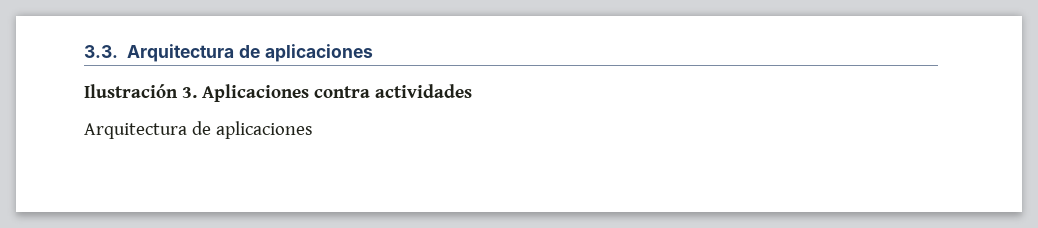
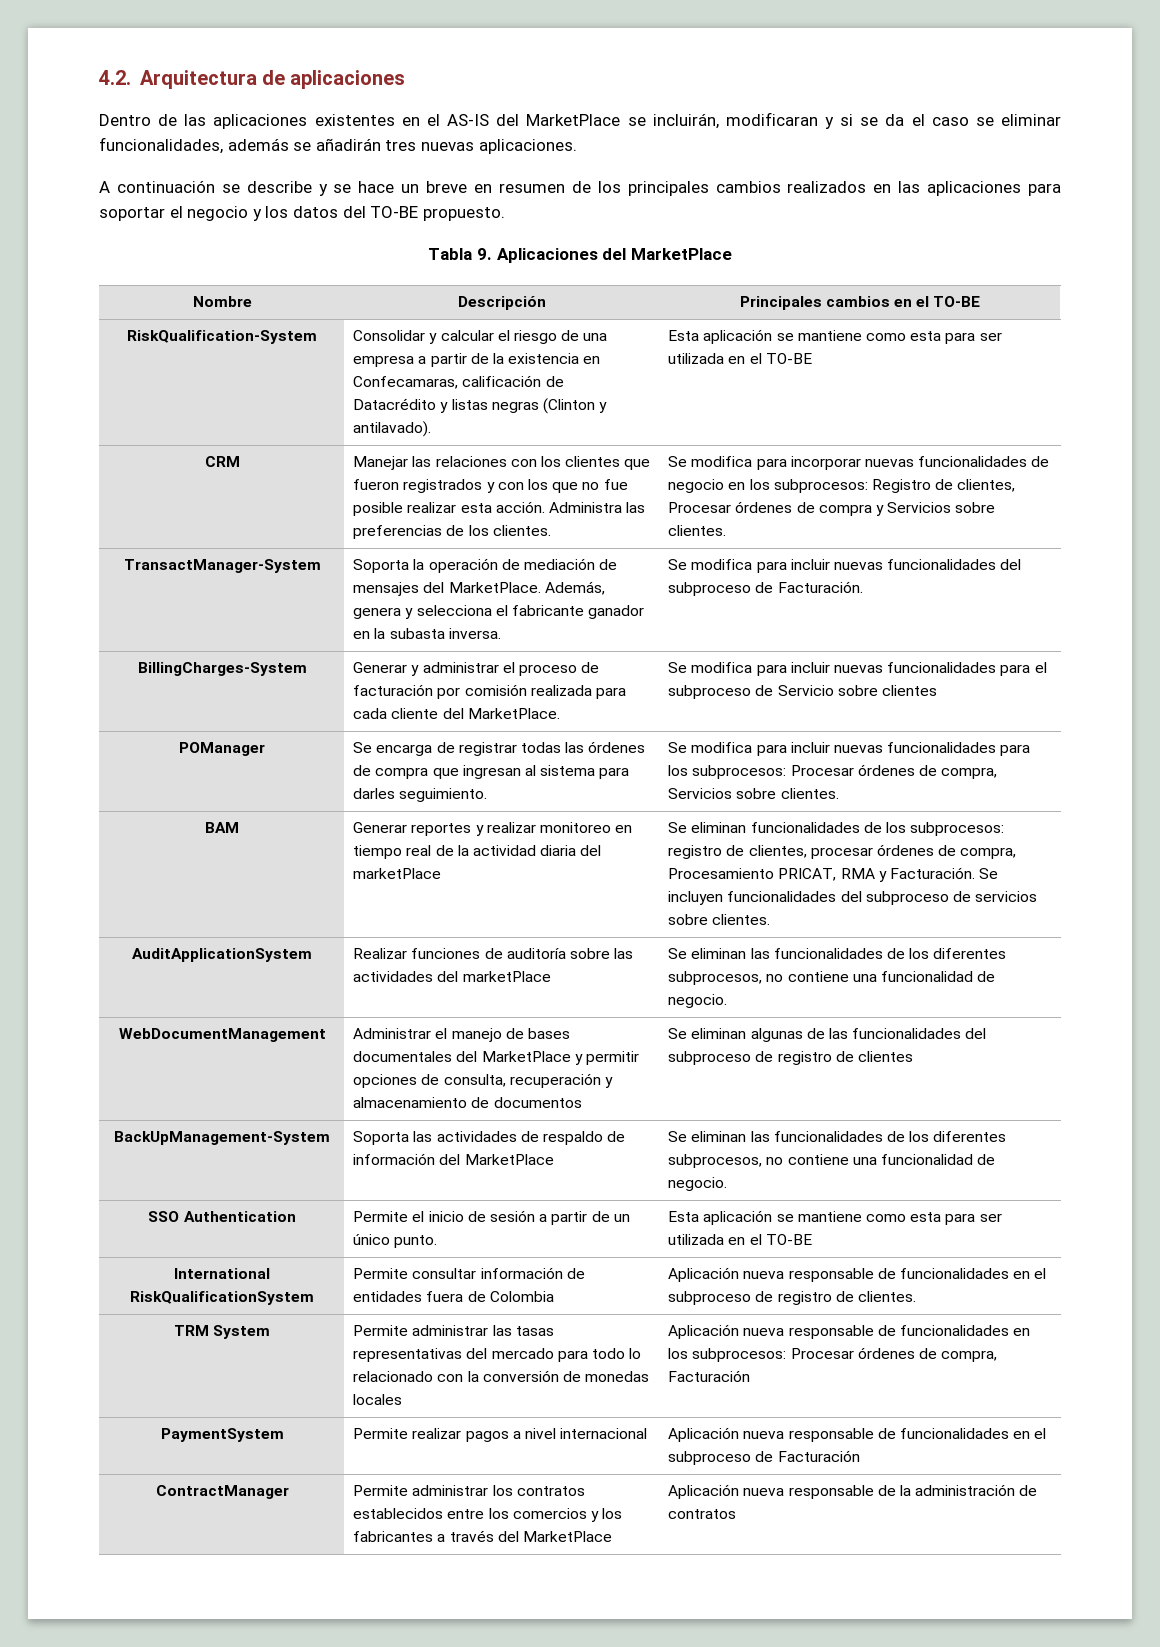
- 3.3. Arquitectura de aplicaciones
+ 4.2. Arquitectura de aplicaciones
- Ilustración 3. Aplicaciones contra actividades
- Arquitectura de aplicaciones
+ Dentro de las aplicaciones existentes en el AS-IS del MarketPlace se incluirán, modificaran y si se da el caso se eliminar funcionalidades, además se añadirán tres nuevas aplicaciones.
+ A continuación se describe y se hace un breve en resumen de los principales cambios realizados en las aplicaciones para soportar el negocio y los datos del TO-BE propuesto.
+ Tabla 9. Aplicaciones del MarketPlace
+ Nombre | Descripción | Principales cambios en el TO-BE
+ RiskQualification-System | Consolidar y calcular el riesgo de una empresa a partir de la existencia en Confecamaras, calificación de Datacrédito y listas negras (Clinton y antilavado). | Esta aplicación se mantiene como esta para ser utilizada en el TO-BE
+ CRM | Manejar las relaciones con los clientes que fueron registrados y con los que no fue posible realizar esta acción. Administra las preferencias de los clientes. | Se modifica para incorporar nuevas funcionalidades de negocio en los subprocesos: Registro de clientes, Procesar órdenes de compra y Servicios sobre clientes.
+ TransactManager-System | Soporta la operación de mediación de mensajes del MarketPlace. Además, genera y selecciona el fabricante ganador en la subasta inversa. | Se modifica para incluir nuevas funcionalidades del subproceso de Facturación.
+ BillingCharges-System | Generar y administrar el proceso de facturación por comisión realizada para cada cliente del MarketPlace. | Se modifica para incluir nuevas funcionalidades para el subproceso de Servicio sobre clientes
+ POManager | Se encarga de registrar todas las órdenes de compra que ingresan al sistema para darles seguimiento. | Se modifica para incluir nuevas funcionalidades para los subprocesos: Procesar órdenes de compra, Servicios sobre clientes.
+ BAM | Generar reportes y realizar monitoreo en tiempo real de la actividad diaria del marketPlace | Se eliminan funcionalidades de los subprocesos: registro de clientes, procesar órdenes de compra, Procesamiento PRICAT, RMA y Facturación. Se incluyen funcionalidades del subproceso de servicios sobre clientes.
+ AuditApplicationSystem | Realizar funciones de auditoría sobre las actividades del marketPlace | Se eliminan las funcionalidades de los diferentes subprocesos, no contiene una funcionalidad de negocio.
+ WebDocumentManagement | Administrar el manejo de bases documentales del MarketPlace y permitir opciones de consulta, recuperación y almacenamiento de documentos | Se eliminan algunas de las funcionalidades del subproceso de registro de clientes
+ BackUpManagement-System | Soporta las actividades de respaldo de información del MarketPlace | Se eliminan las funcionalidades de los diferentes subprocesos, no contiene una funcionalidad de negocio.
+ SSO Authentication | Permite el inicio de sesión a partir de un único punto. | Esta aplicación se mantiene como esta para ser utilizada en el TO-BE
+ International RiskQualificationSystem | Permite consultar información de entidades fuera de Colombia | Aplicación nueva responsable de funcionalidades en el subproceso de registro de clientes.
+ TRM System | Permite administrar las tasas representativas del mercado para todo lo relacionado con la conversión de monedas locales | Aplicación nueva responsable de funcionalidades en los subprocesos: Procesar órdenes de compra, Facturación
+ PaymentSystem | Permite realizar pagos a nivel internacional | Aplicación nueva responsable de funcionalidades en el subproceso de Facturación
+ ContractManager | Permite administrar los contratos establecidos entre los comercios y los fabricantes a través del MarketPlace | Aplicación nueva responsable de la administración de contratos

